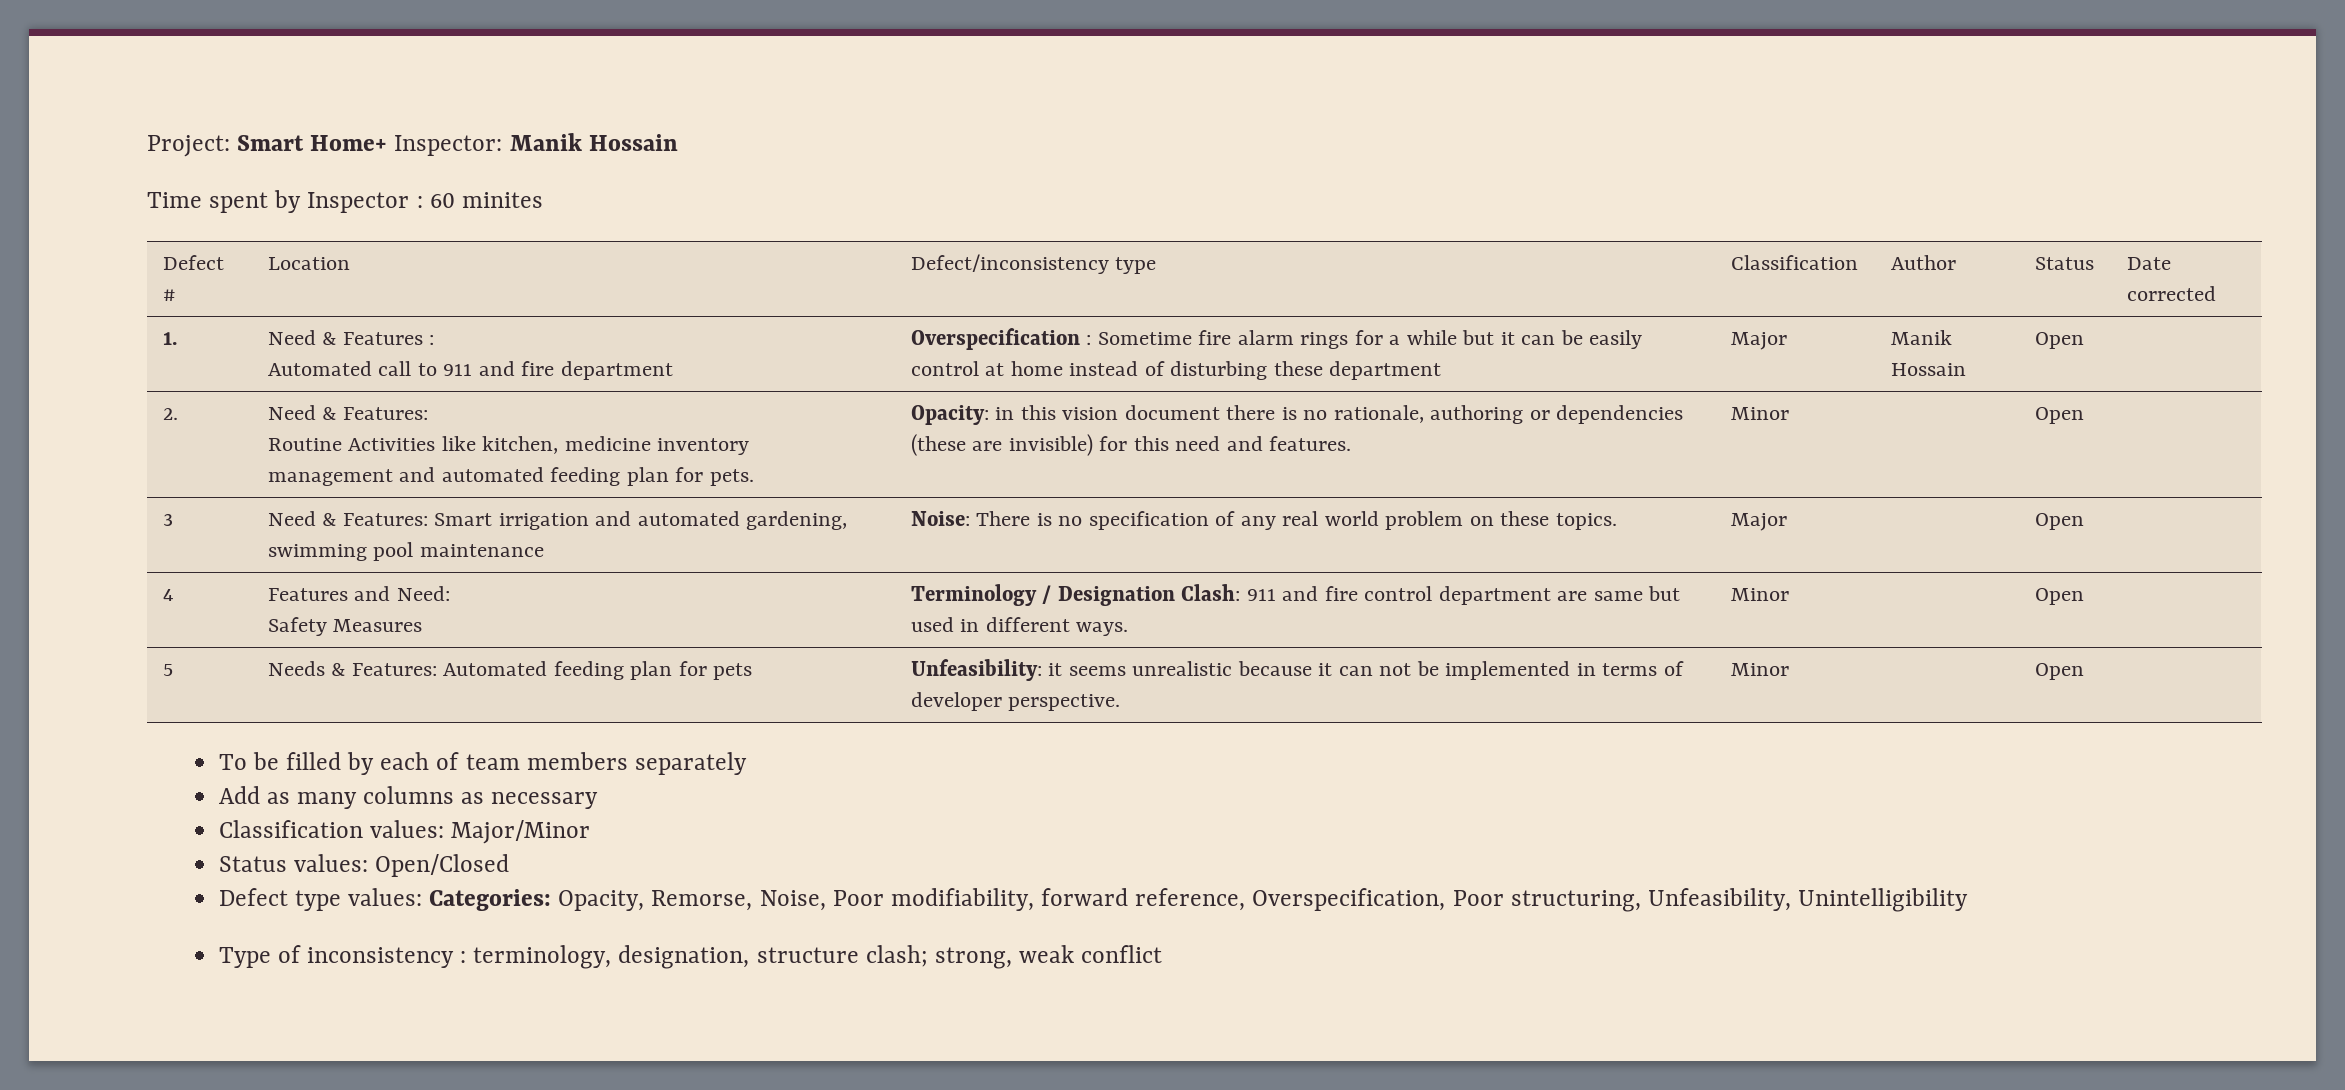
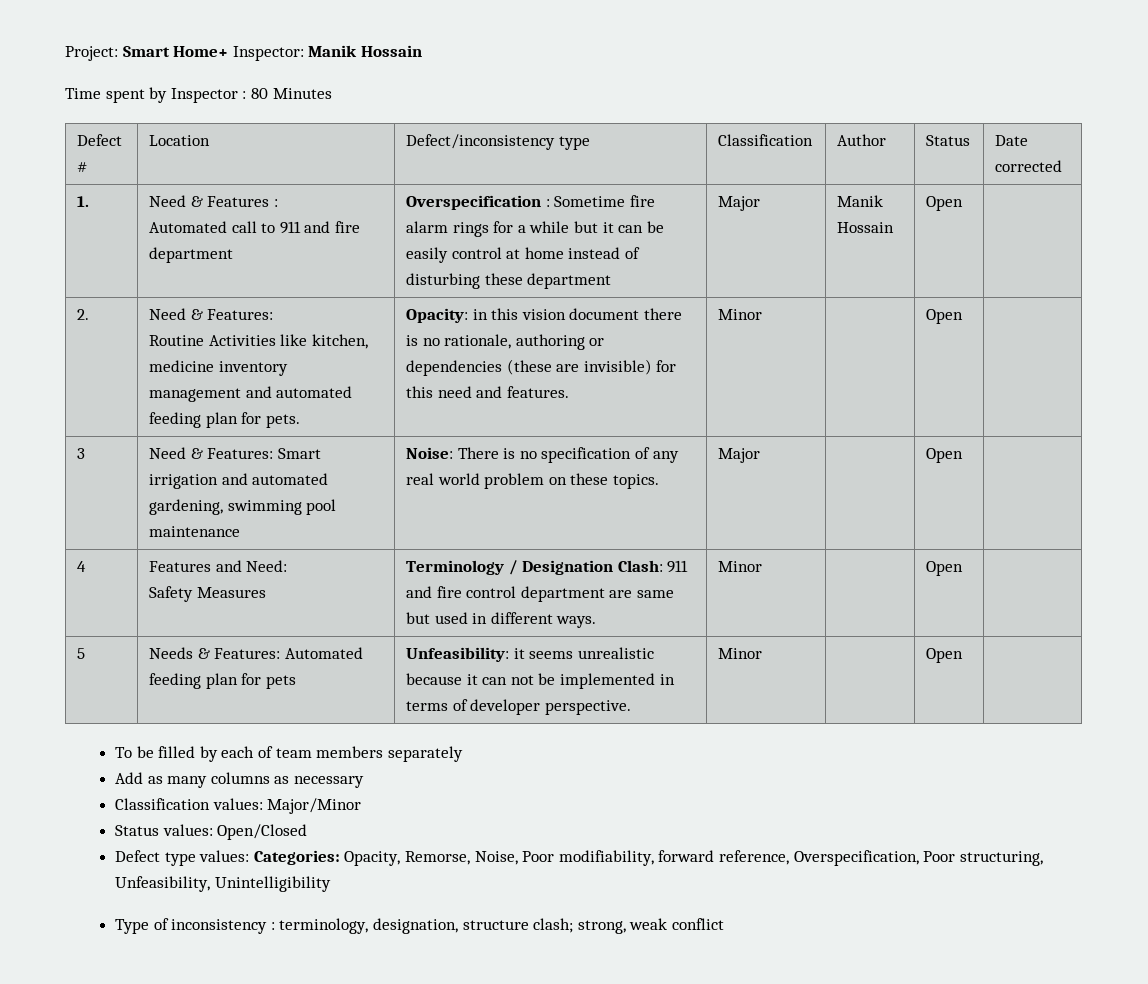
- Time spent by Inspector : 60 minites
+ Time spent by Inspector : 80 Minutes

